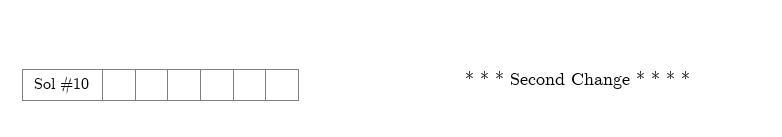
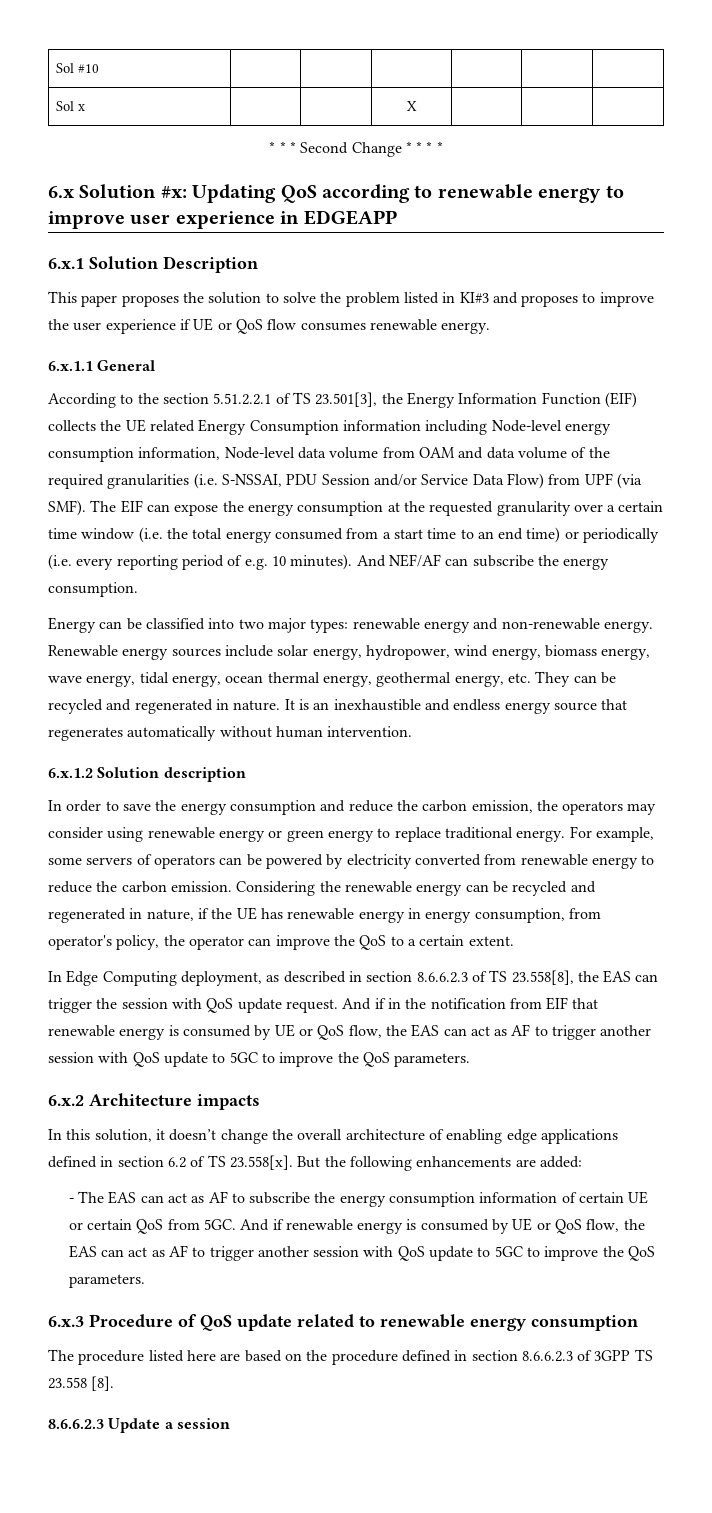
+ Sol x | | | X | | |
+ 6.x Solution #x: Updating QoS according to renewable energy to improve user experience in EDGEAPP
+ 6.x.1 Solution Description
+ This paper proposes the solution to solve the problem listed in KI#3 and proposes to improve the user experience if UE or QoS flow consumes renewable energy.
+ 6.x.1.1 General
+ According to the section 5.51.2.2.1 of TS 23.501[3], the Energy Information Function (EIF) collects the UE related Energy Consumption information including Node-level energy consumption information, Node-level data volume from OAM and data volume of the required granularities (i.e. S-NSSAI, PDU Session and/or Service Data Flow) from UPF (via SMF). The EIF can expose the energy consumption at the requested granularity over a certain time window (i.e. the total energy consumed from a start time to an end time) or periodically (i.e. every reporting period of e.g. 10 minutes). And NEF/AF can subscribe the energy consumption.
+ Energy can be classified into two major types: renewable energy and non-renewable energy. Renewable energy sources include solar energy, hydropower, wind energy, biomass energy, wave energy, tidal energy, ocean thermal energy, geothermal energy, etc. They can be recycled and regenerated in nature. It is an inexhaustible and endless energy source that regenerates automatically without human intervention.
+ 6.x.1.2 Solution description
+ In order to save the energy consumption and reduce the carbon emission, the operators may consider using renewable energy or green energy to replace traditional energy. For example, some servers of operators can be powered by electricity converted from renewable energy to reduce the carbon emission. Considering the renewable energy can be recycled and regenerated in nature, if the UE has renewable energy in energy consumption, from operator's policy, the operator can improve the QoS to a certain extent.
+ In Edge Computing deployment, as described in section 8.6.6.2.3 of TS 23.558[8], the EAS can trigger the session with QoS update request. And if in the notification from EIF that renewable energy is consumed by UE or QoS flow, the EAS can act as AF to trigger another session with QoS update to 5GC to improve the QoS parameters.
+ 6.x.2 Architecture impacts
+ In this solution, it doesn’t change the overall architecture of enabling edge applications defined in section 6.2 of TS 23.558[x]. But the following enhancements are added:
+ - The EAS can act as AF to subscribe the energy consumption information of certain UE or certain QoS from 5GC. And if renewable energy is consumed by UE or QoS flow, the EAS can act as AF to trigger another session with QoS update to 5GC to improve the QoS parameters.
+ 6.x.3 Procedure of QoS update related to renewable energy consumption
+ The procedure listed here are based on the procedure defined in section 8.6.6.2.3 of 3GPP TS 23.558 [8].
+ 8.6.6.2.3 Update a session

